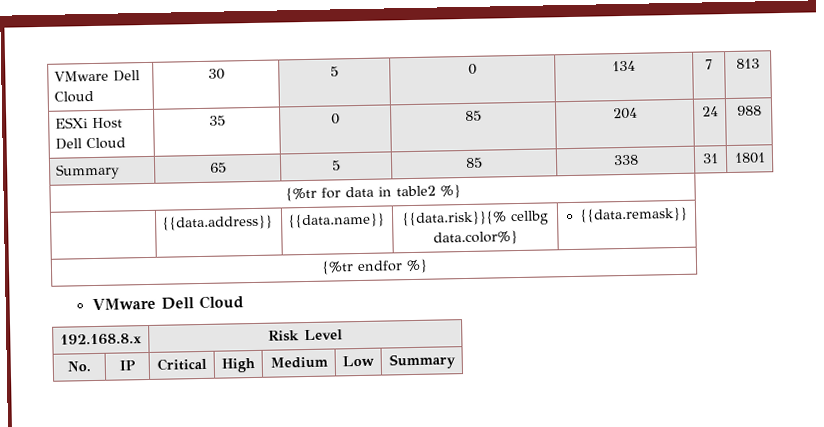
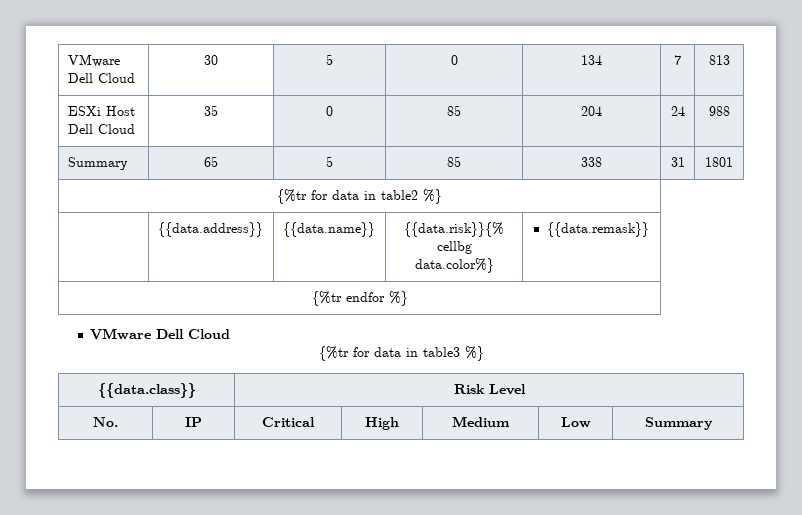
- 192.168.8.x | Risk Level
+ {%tr for data in table3 %}
+ {{data.class}} | Risk Level

